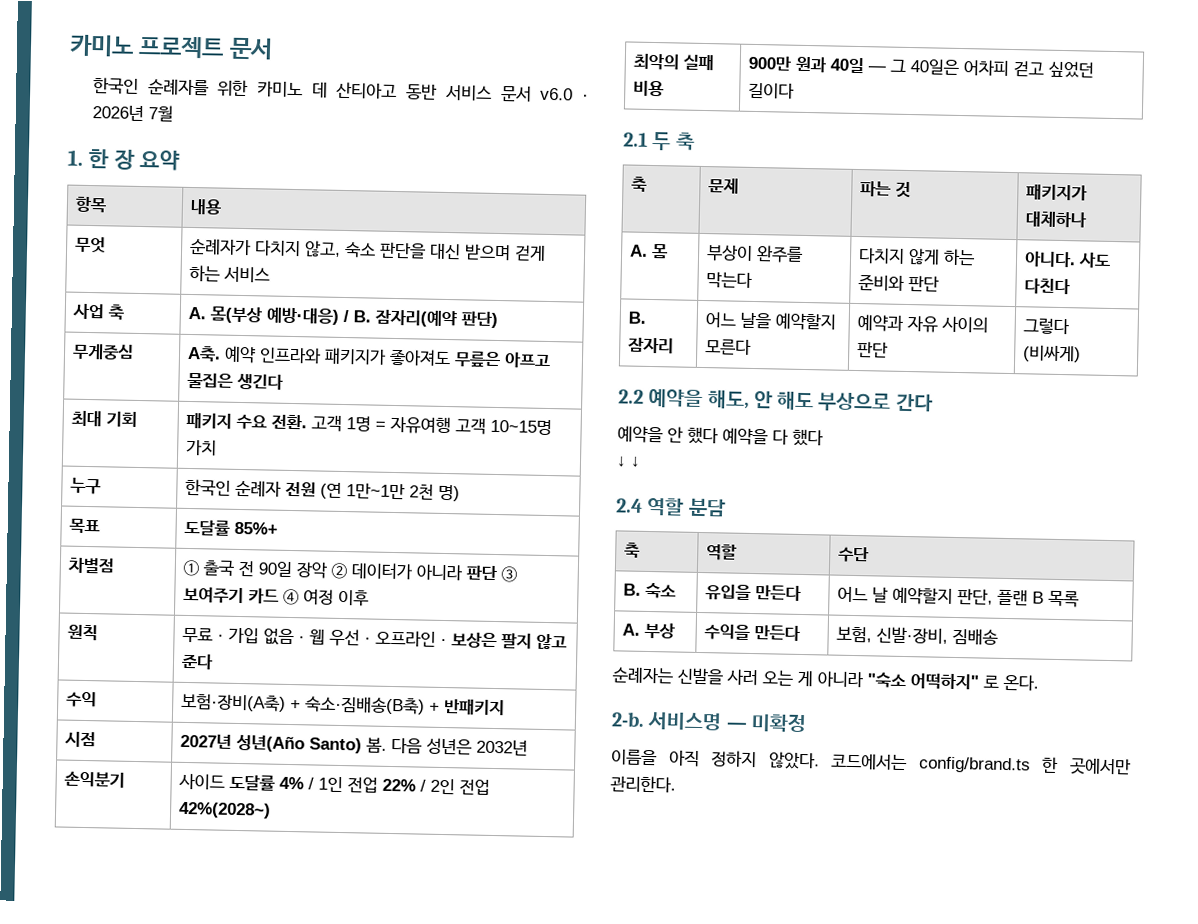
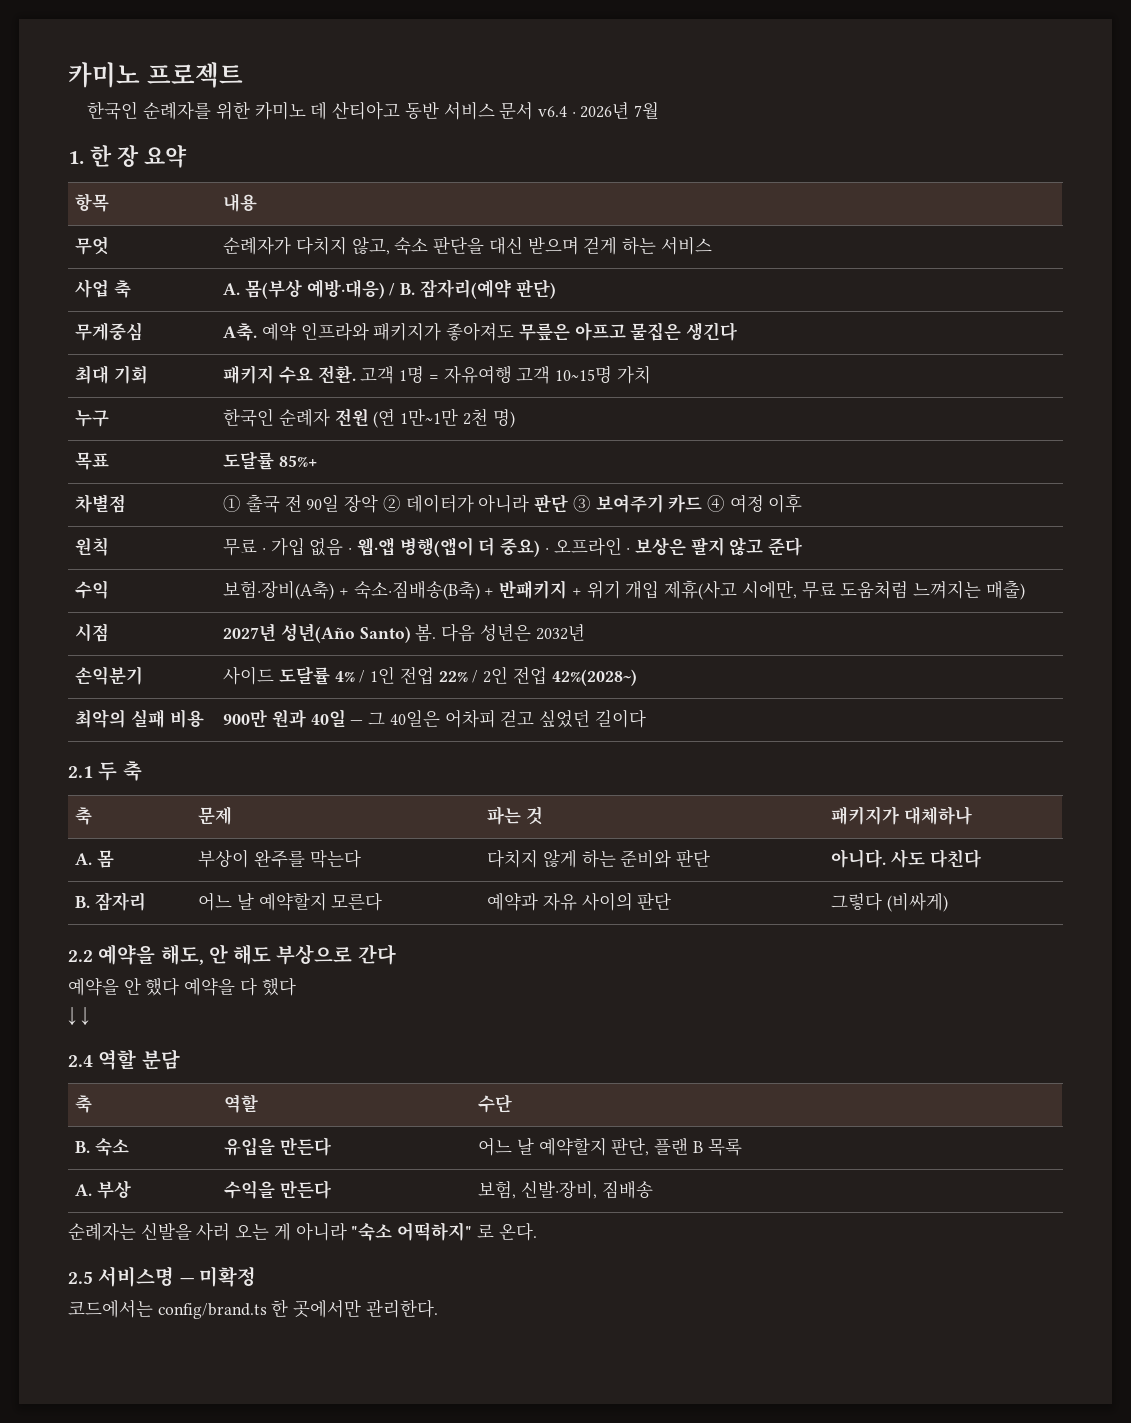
- 카미노 프로젝트 문서
+ 카미노 프로젝트
- 한국인 순례자를 위한 카미노 데 산티아고 동반 서비스 문서 v6.0 · 2026년 7월
+ 한국인 순례자를 위한 카미노 데 산티아고 동반 서비스 문서 v6.4 · 2026년 7월
- 원칙 | 무료 · 가입 없음 · 웹 우선 · 오프라인 · 보상은 팔지 않고 준다
+ 원칙 | 무료 · 가입 없음 · 웹·앱 병행(앱이 더 중요) · 오프라인 · 보상은 팔지 않고 준다
- 수익 | 보험·장비(A축) + 숙소·짐배송(B축) + 반패키지
+ 수익 | 보험·장비(A축) + 숙소·짐배송(B축) + 반패키지 + 위기 개입 제휴(사고 시에만, 무료 도움처럼 느껴지는 매출)
- B. 잠자리 | 어느 날을 예약할지 모른다 | 예약과 자유 사이의 판단 | 그렇다 (비싸게)
+ B. 잠자리 | 어느 날 예약할지 모른다 | 예약과 자유 사이의 판단 | 그렇다 (비싸게)
- 2-b. 서비스명 — 미확정
+ 2.5 서비스명 — 미확정
- 이름을 아직 정하지 않았다.

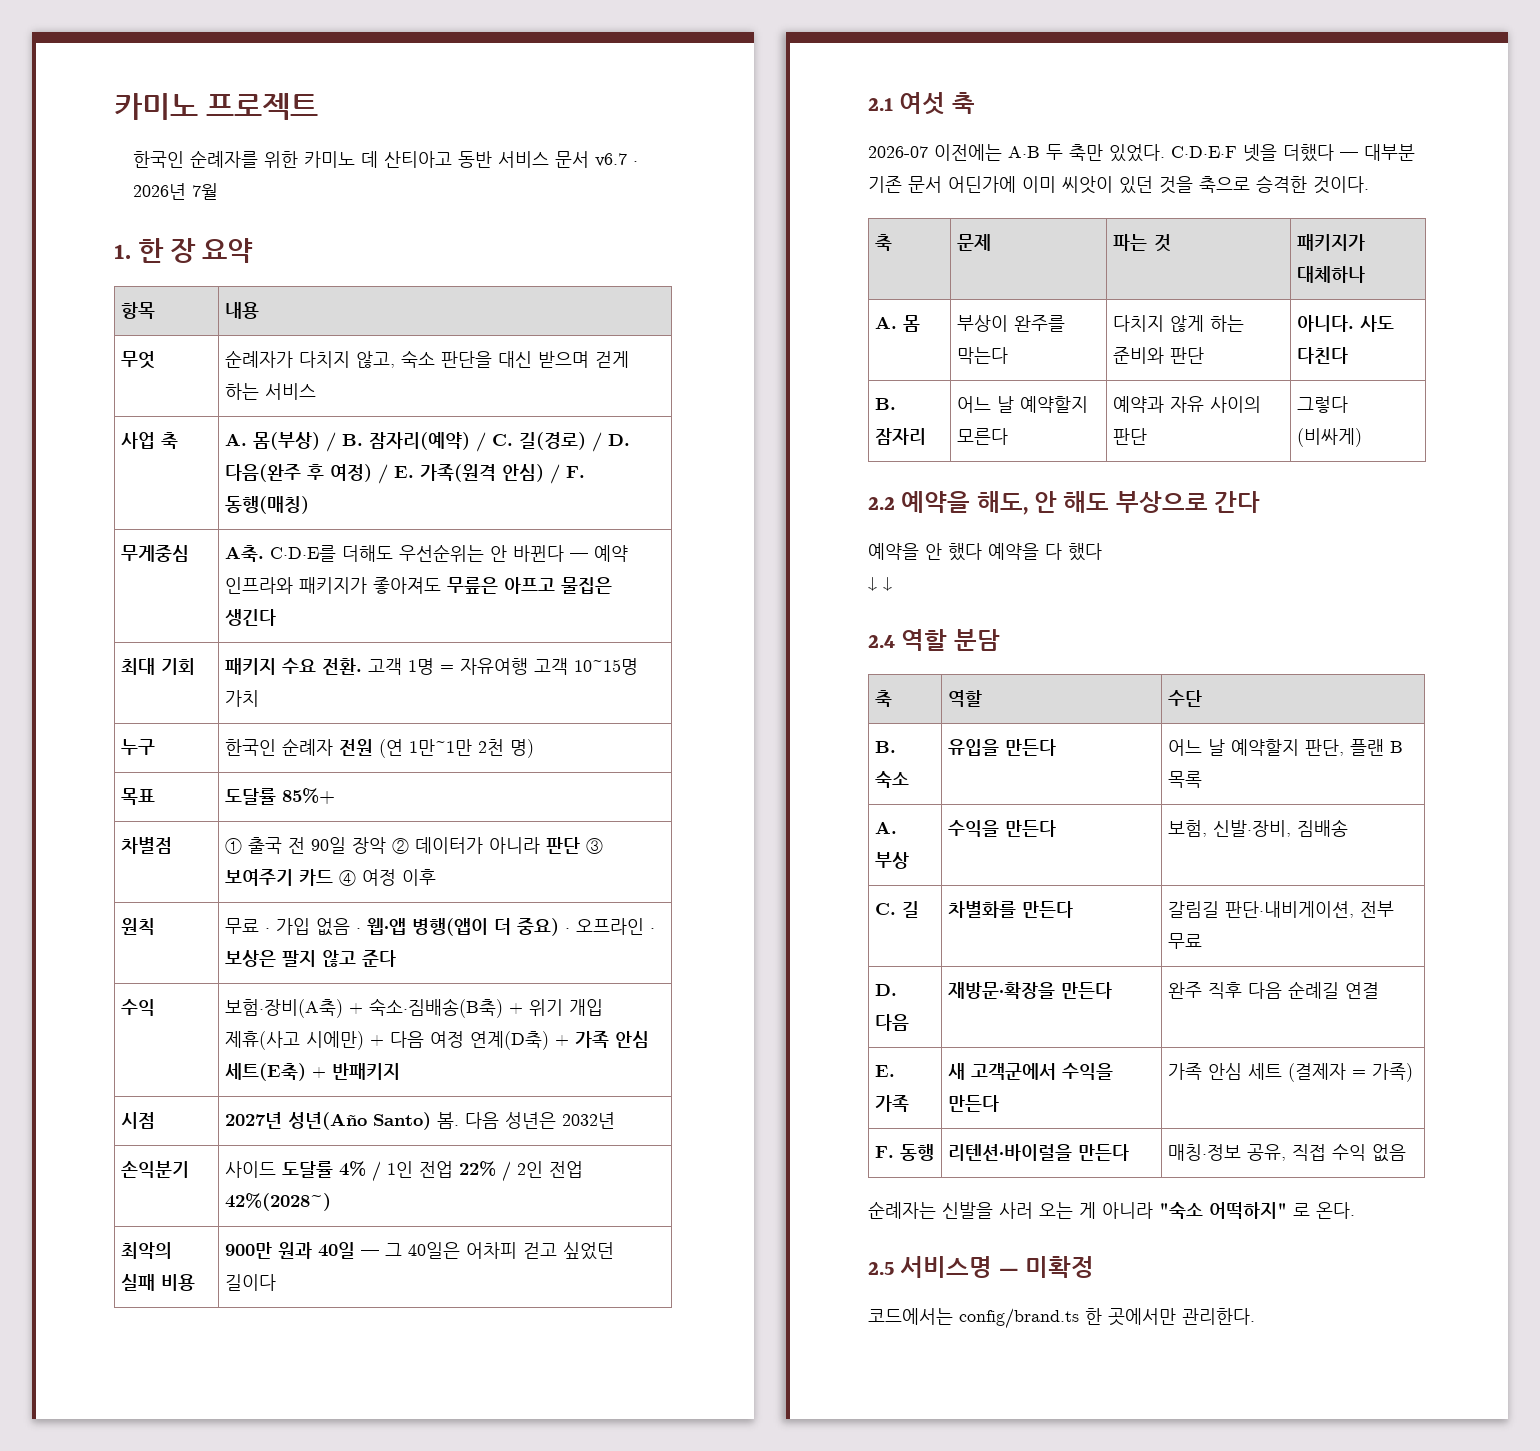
- 한국인 순례자를 위한 카미노 데 산티아고 동반 서비스 문서 v6.4 · 2026년 7월
+ 한국인 순례자를 위한 카미노 데 산티아고 동반 서비스 문서 v6.7 · 2026년 7월
- 사업 축 | A. 몸(부상 예방·대응) / B. 잠자리(예약 판단)
- 무게중심 | A축. 예약 인프라와 패키지가 좋아져도 무릎은 아프고 물집은 생긴다
+ 사업 축 | A. 몸(부상) / B. 잠자리(예약) / C. 길(경로) / D. 다음(완주 후 여정) / E. 가족(원격 안심) / F. 동행(매칭)
+ 무게중심 | A축. C·D·E를 더해도 우선순위는 안 바뀐다 — 예약 인프라와 패키지가 좋아져도 무릎은 아프고 물집은 생긴다
- 수익 | 보험·장비(A축) + 숙소·짐배송(B축) + 반패키지 + 위기 개입 제휴(사고 시에만, 무료 도움처럼 느껴지는 매출)
+ 수익 | 보험·장비(A축) + 숙소·짐배송(B축) + 위기 개입 제휴(사고 시에만) + 다음 여정 연계(D축) + 가족 안심 세트(E축) + 반패키지
- 2.1 두 축
+ 2.1 여섯 축
+ 2026-07 이전에는 A·B 두 축만 있었다. C·D·E·F 넷을 더했다 — 대부분 기존 문서 어딘가에 이미 씨앗이 있던 것을 축으로 승격한 것이다.
+ C. 길 | 차별화를 만든다 | 갈림길 판단·내비게이션, 전부 무료
+ D. 다음 | 재방문·확장을 만든다 | 완주 직후 다음 순례길 연결
+ E. 가족 | 새 고객군에서 수익을 만든다 | 가족 안심 세트 (결제자 = 가족)
+ F. 동행 | 리텐션·바이럴을 만든다 | 매칭·정보 공유, 직접 수익 없음

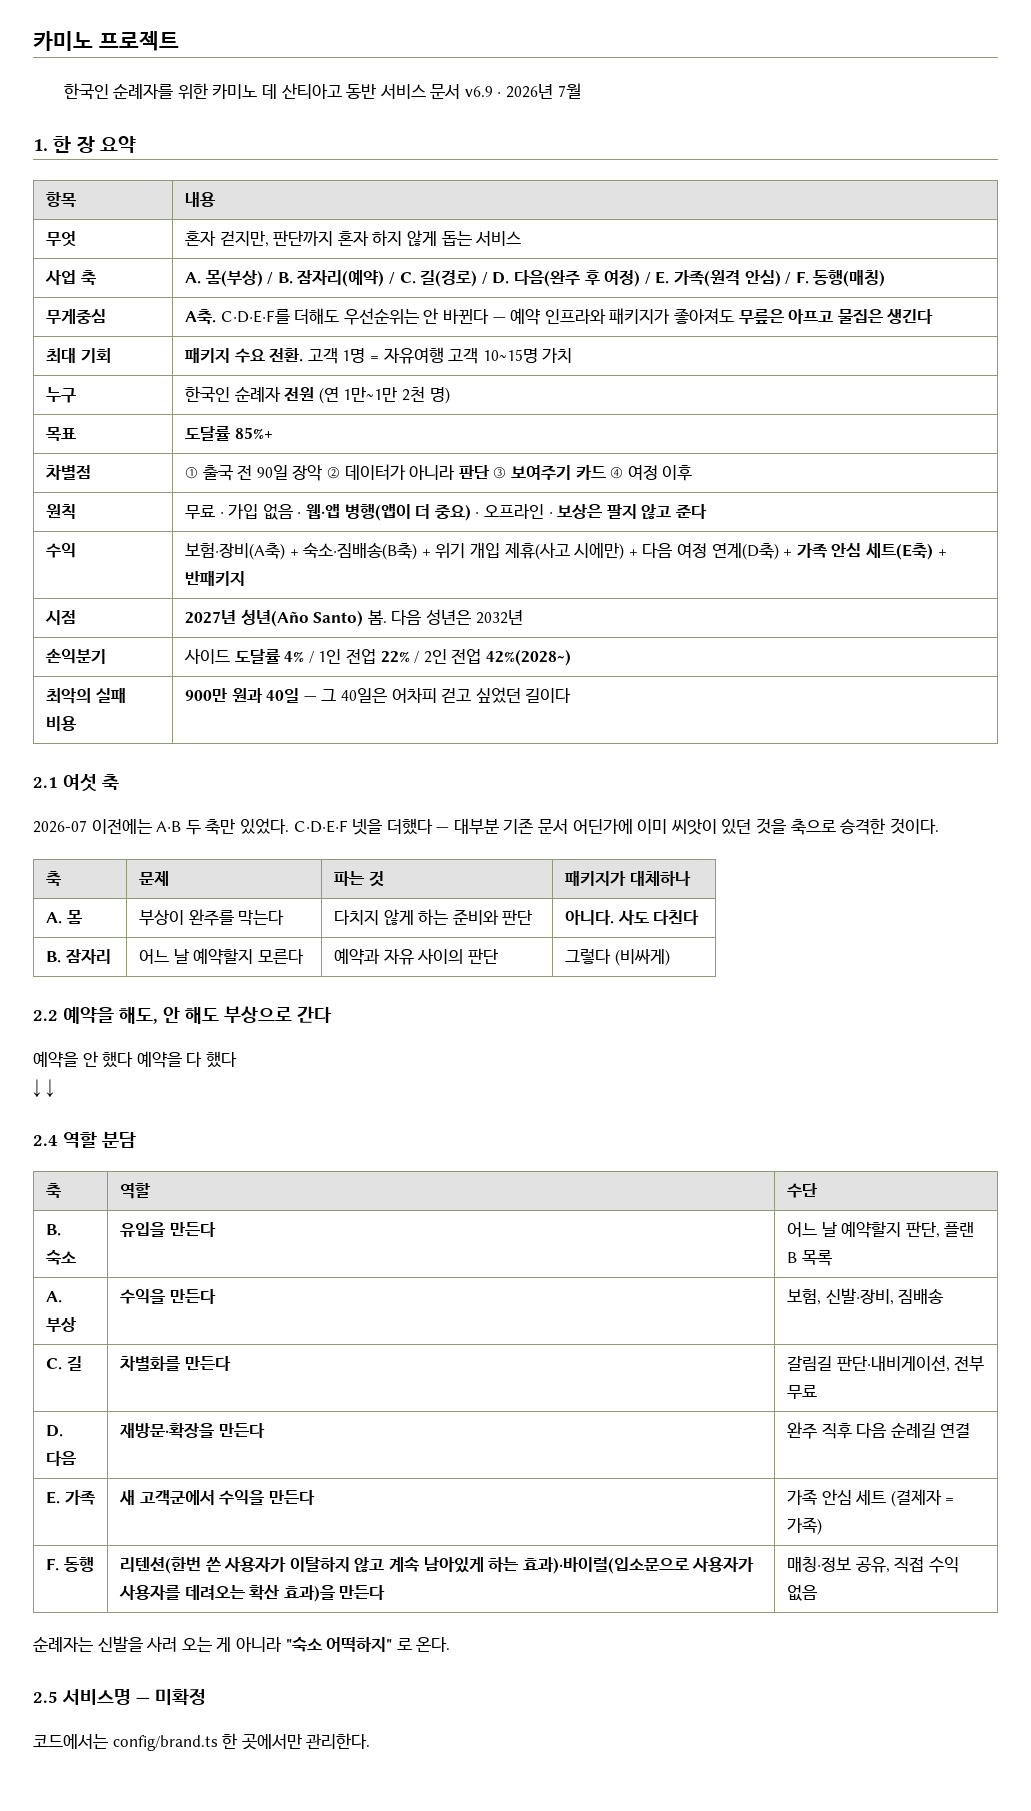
- 한국인 순례자를 위한 카미노 데 산티아고 동반 서비스 문서 v6.7 · 2026년 7월
+ 한국인 순례자를 위한 카미노 데 산티아고 동반 서비스 문서 v6.9 · 2026년 7월
- 무엇 | 순례자가 다치지 않고, 숙소 판단을 대신 받으며 걷게 하는 서비스
+ 무엇 | 혼자 걷지만, 판단까지 혼자 하지 않게 돕는 서비스
- 무게중심 | A축. C·D·E를 더해도 우선순위는 안 바뀐다 — 예약 인프라와 패키지가 좋아져도 무릎은 아프고 물집은 생긴다
+ 무게중심 | A축. C·D·E·F를 더해도 우선순위는 안 바뀐다 — 예약 인프라와 패키지가 좋아져도 무릎은 아프고 물집은 생긴다
- F. 동행 | 리텐션·바이럴을 만든다 | 매칭·정보 공유, 직접 수익 없음
+ F. 동행 | 리텐션(한번 쓴 사용자가 이탈하지 않고 계속 남아있게 하는 효과)·바이럴(입소문으로 사용자가 사용자를 데려오는 확산 효과)을 만든다 | 매칭·정보 공유, 직접 수익 없음

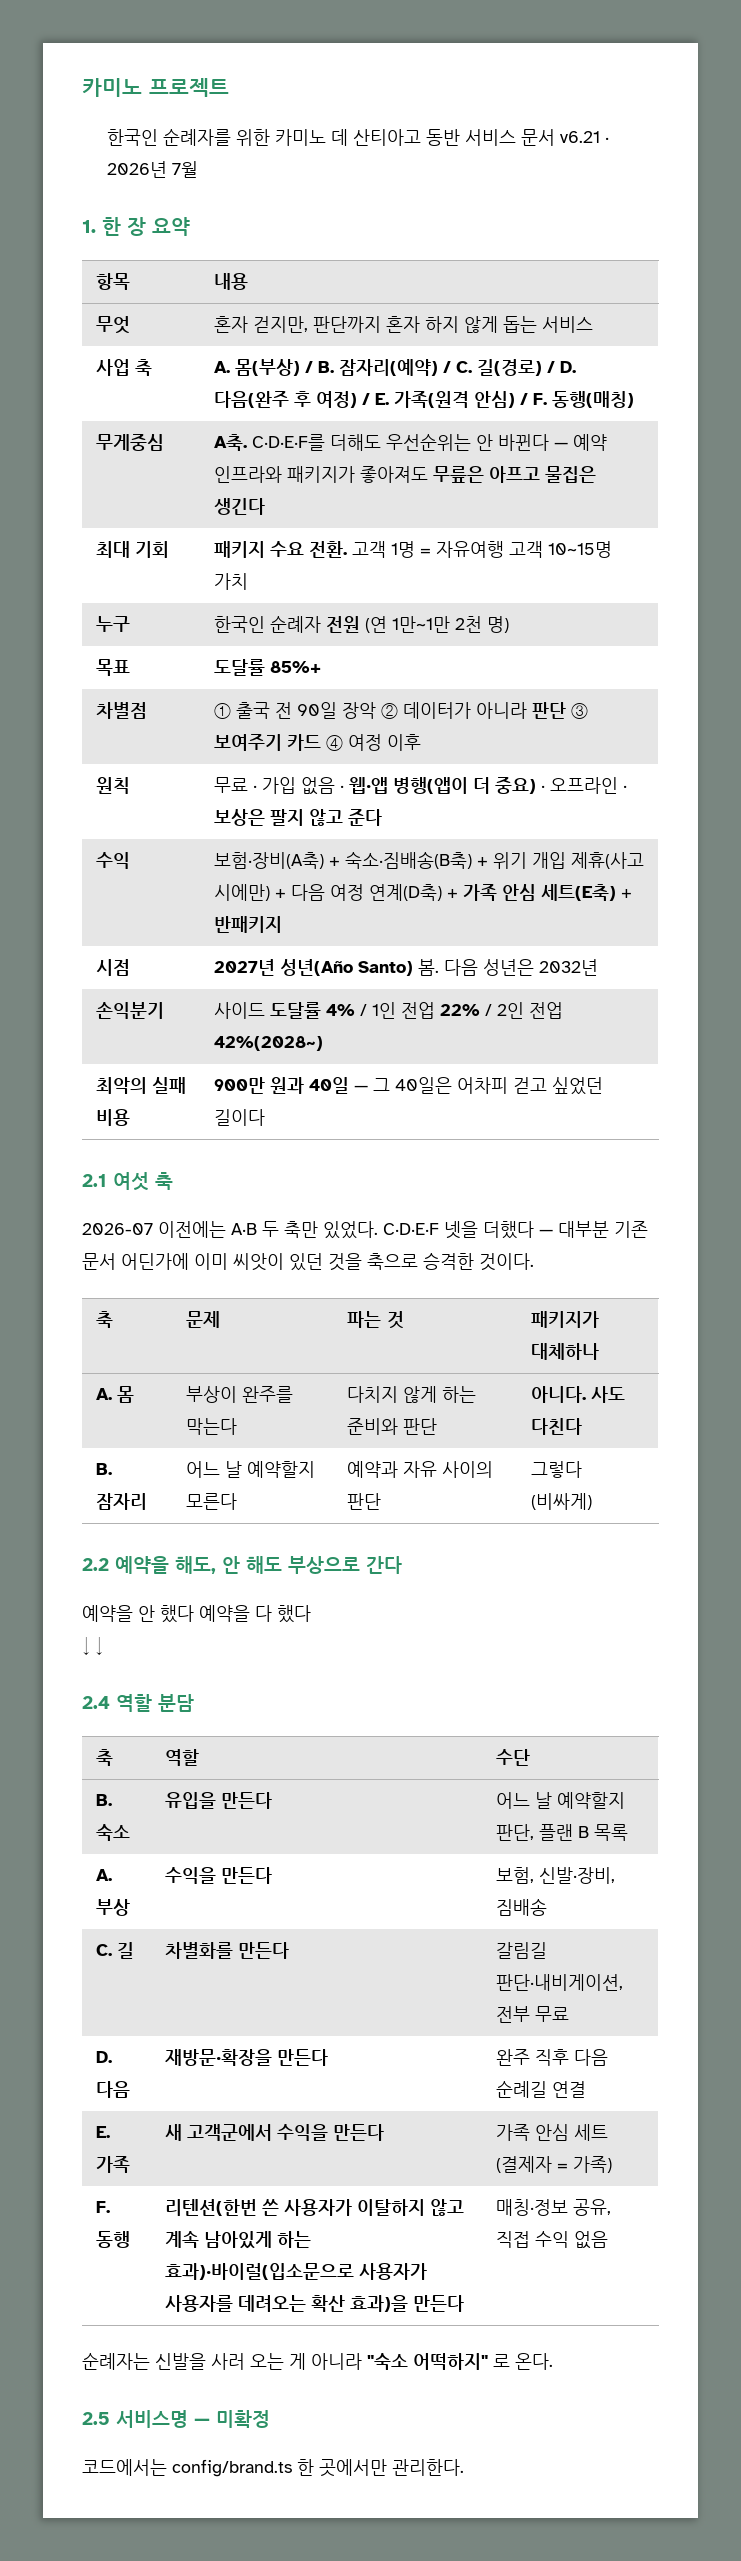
- 한국인 순례자를 위한 카미노 데 산티아고 동반 서비스 문서 v6.9 · 2026년 7월
+ 한국인 순례자를 위한 카미노 데 산티아고 동반 서비스 문서 v6.21 · 2026년 7월

